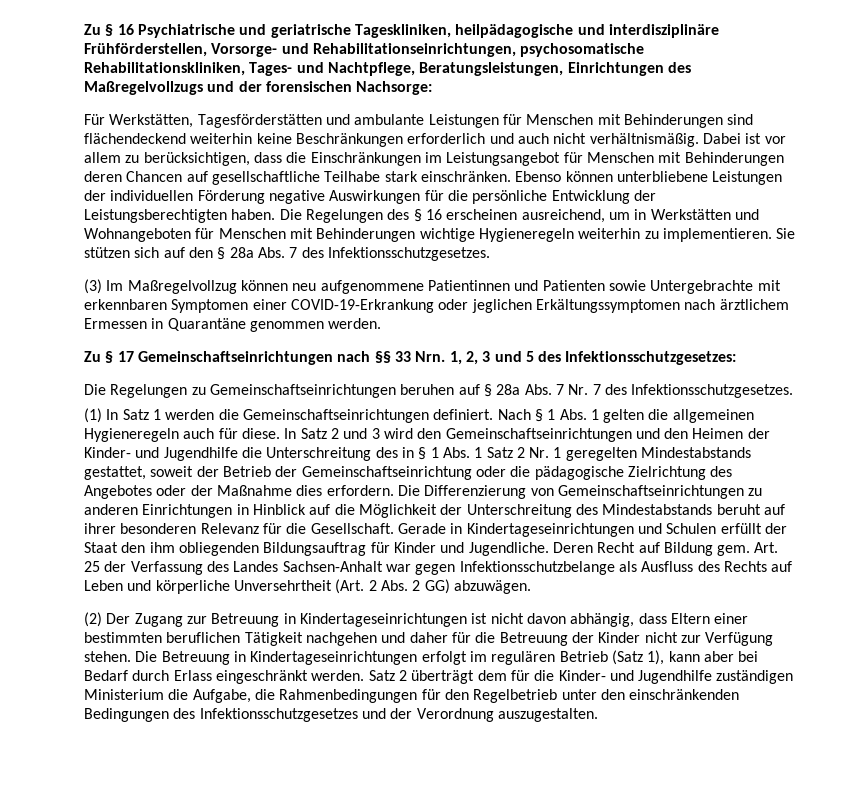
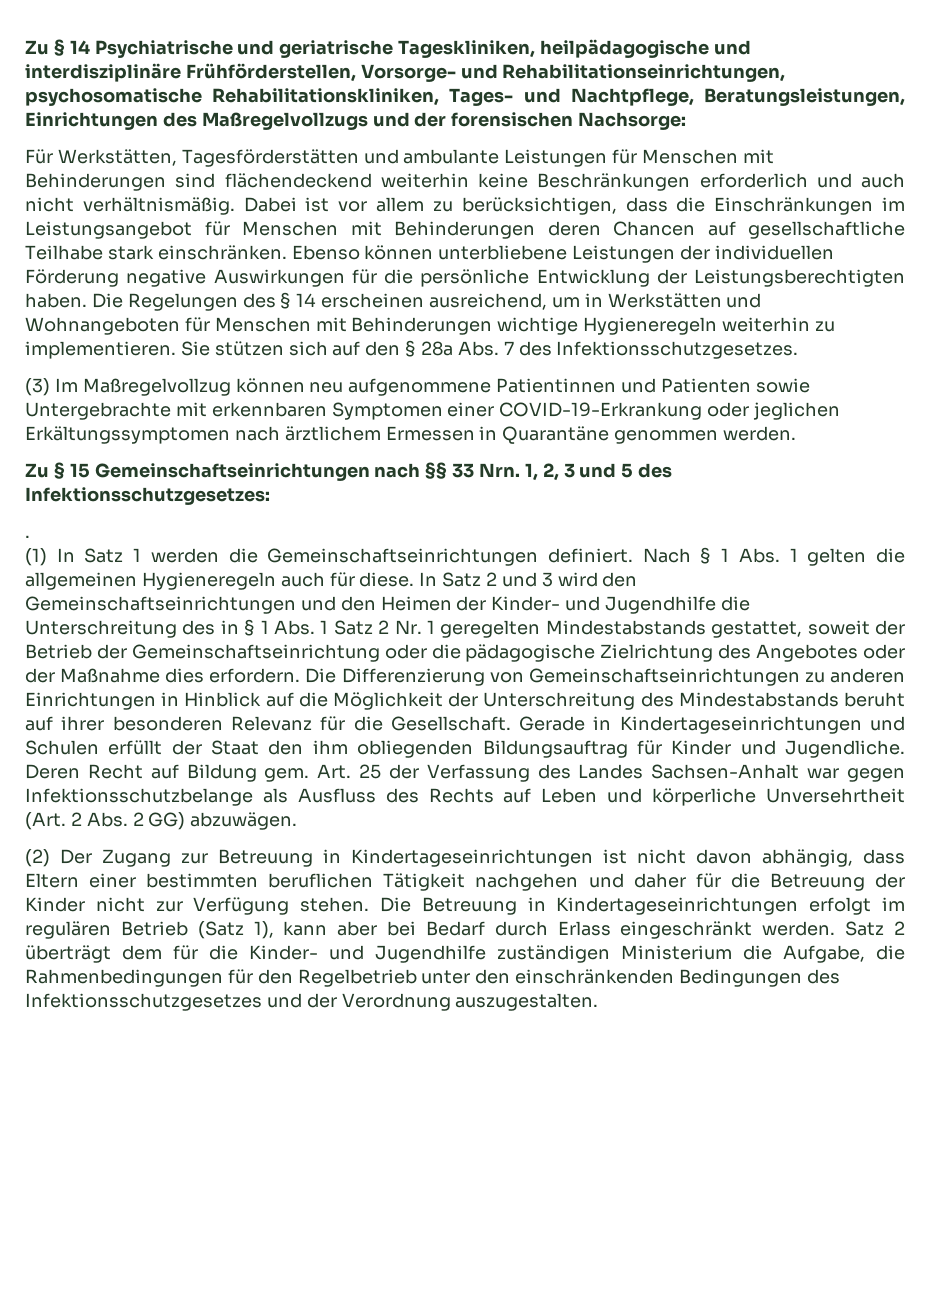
- Zu § 16 Psychiatrische und geriatrische Tageskliniken, heilpädagogische und interdisziplinäre Frühförderstellen, Vorsorge- und Rehabilitationseinrichtungen, psychosomatische Rehabilitationskliniken, Tages- und Nachtpflege, Beratungsleistungen, Einrichtungen des Maßregelvollzugs und der forensischen Nachsorge:
+ Zu § 14 Psychiatrische und geriatrische Tageskliniken, heilpädagogische und interdisziplinäre Frühförderstellen, Vorsorge- und Rehabilitationseinrichtungen, psychosomatische Rehabilitationskliniken, Tages- und Nachtpflege, Beratungsleistungen, Einrichtungen des Maßregelvollzugs und der forensischen Nachsorge:
- Die Regelungen des § 16 erscheinen ausreichend, um in Werkstätten und Wohnangeboten für Menschen mit Behinderungen wichtige Hygieneregeln weiterhin zu implementieren.
+ Die Regelungen des § 14 erscheinen ausreichend, um in Werkstätten und Wohnangeboten für Menschen mit Behinderungen wichtige Hygieneregeln weiterhin zu implementieren.
- Zu § 17 Gemeinschaftseinrichtungen nach §§ 33 Nrn. 1, 2, 3 und 5 des Infektionsschutzgesetzes:
+ Zu § 15 Gemeinschaftseinrichtungen nach §§ 33 Nrn. 1, 2, 3 und 5 des Infektionsschutzgesetzes:
- Die Regelungen zu Gemeinschaftseinrichtungen beruhen auf § 28a Abs. 7 Nr. 7 des Infektionsschutzgesetzes.
+ .

